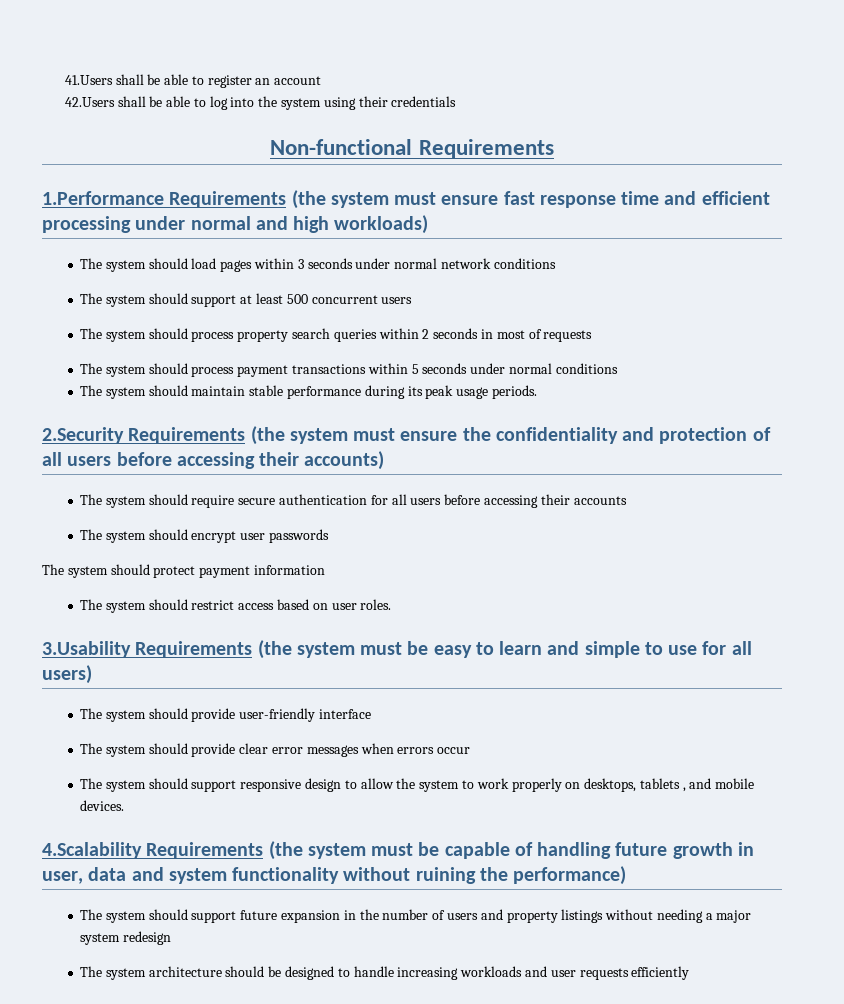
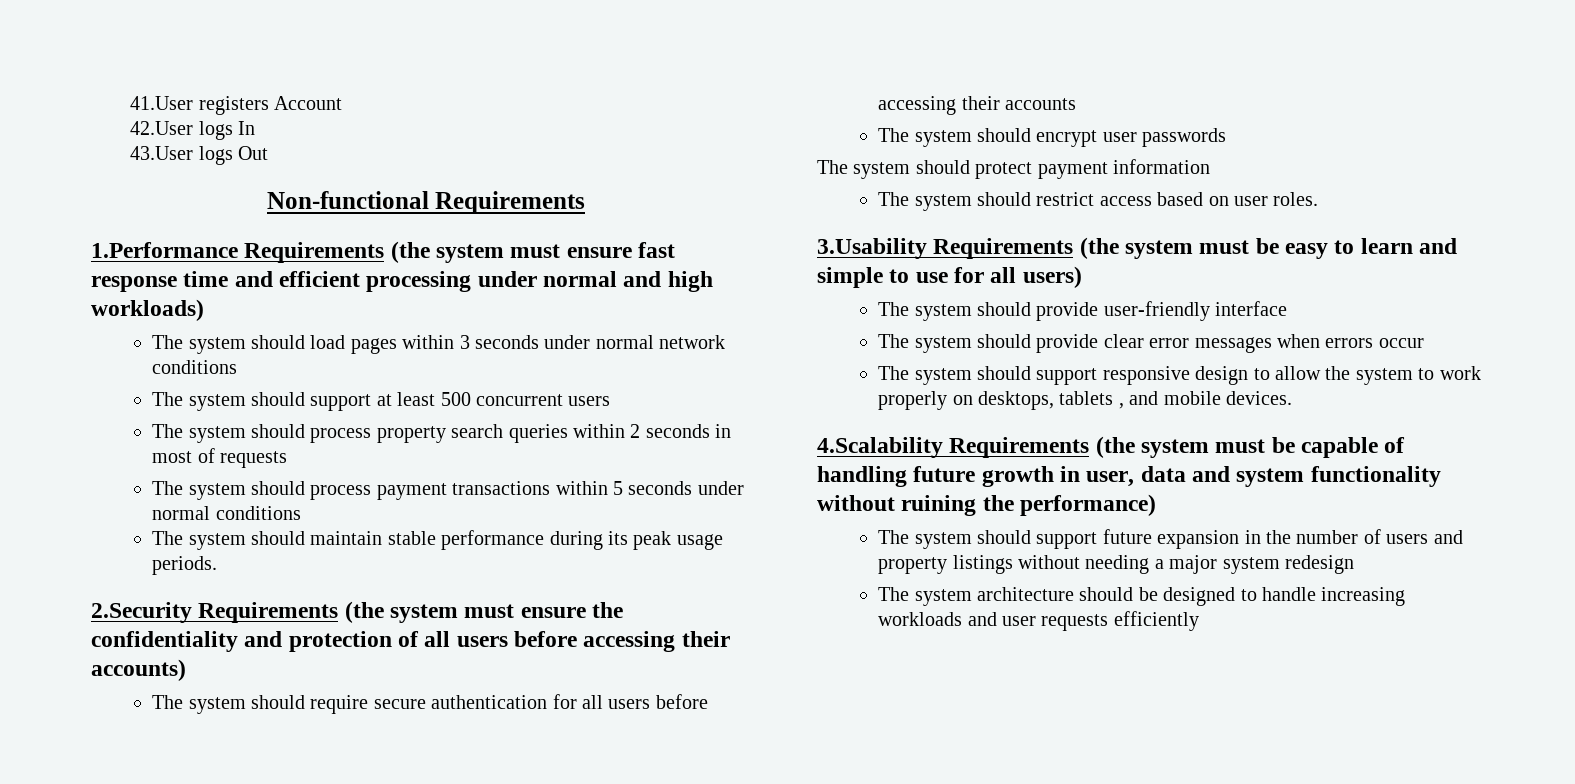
- 41.Users shall be able to register an account
- 42.Users shall be able to log into the system using their credentials
+ 41.User registers Account
+ 42.User logs In
+ 43.User logs Out

